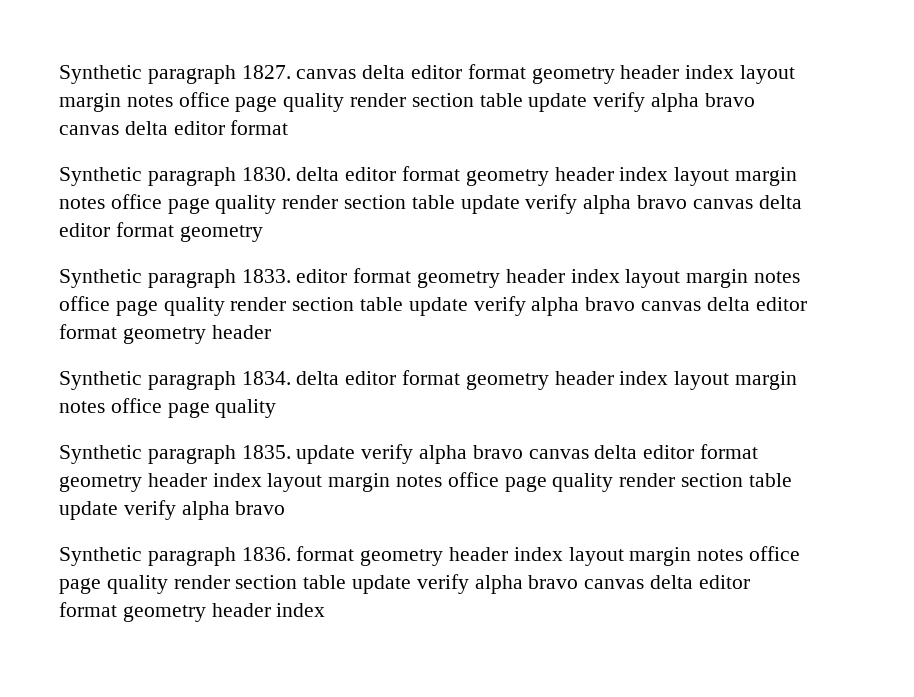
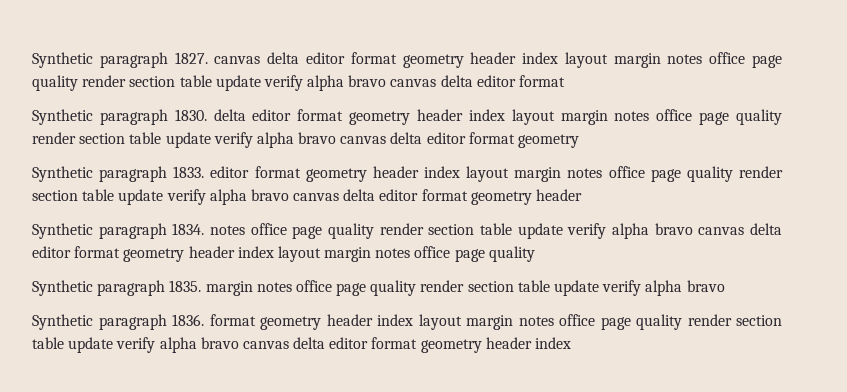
- Synthetic paragraph 1834. delta editor format geometry header index layout margin notes office page quality
+ Synthetic paragraph 1834. notes office page quality render section table update verify alpha bravo canvas delta editor format geometry header index layout margin notes office page quality
- Synthetic paragraph 1835. update verify alpha bravo canvas delta editor format geometry header index layout margin notes office page quality render section table update verify alpha bravo
+ Synthetic paragraph 1835. margin notes office page quality render section table update verify alpha bravo

